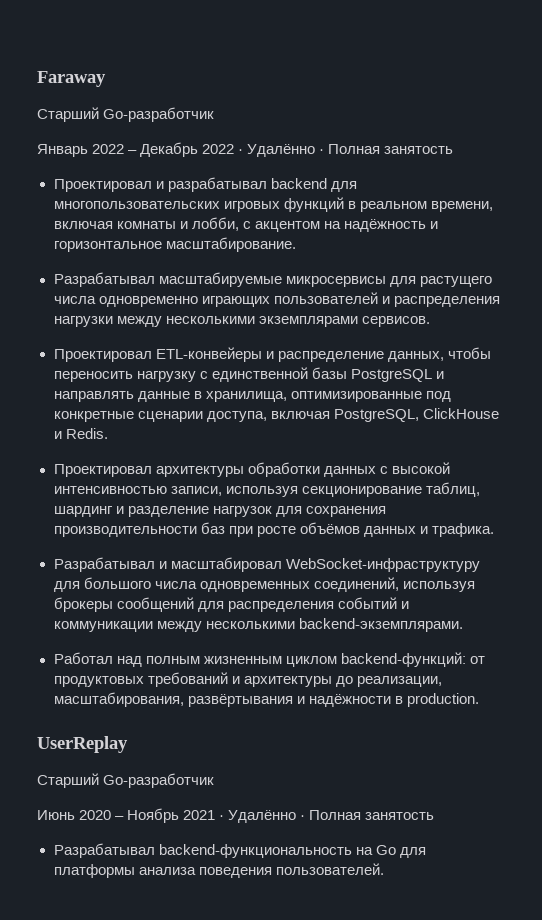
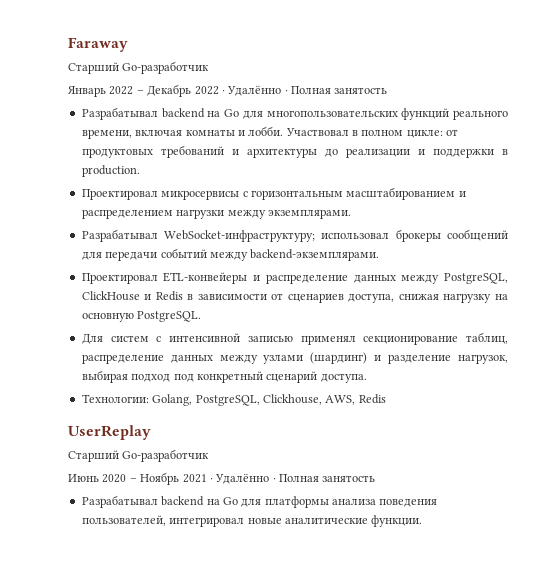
- Проектировал и разрабатывал backend для многопользовательских игровых функций в реальном времени, включая комнаты и лобби, с акцентом на надёжность и горизонтальное масштабирование.
- Разрабатывал масштабируемые микросервисы для растущего числа одновременно играющих пользователей и распределения нагрузки между несколькими экземплярами сервисов.
- Проектировал ETL-конвейеры и распределение данных, чтобы переносить нагрузку с единственной базы PostgreSQL и направлять данные в хранилища, оптимизированные под конкретные сценарии доступа, включая PostgreSQL, ClickHouse и Redis.
- Проектировал архитектуры обработки данных с высокой интенсивностью записи, используя секционирование таблиц, шардинг и разделение нагрузок для сохранения производительности баз при росте объёмов данных и трафика.
- Разрабатывал и масштабировал WebSocket-инфраструктуру для большого числа одновременных соединений, используя брокеры сообщений для распределения событий и коммуникации между несколькими backend-экземплярами.
- Работал над полным жизненным циклом backend-функций: от продуктовых требований и архитектуры до реализации, масштабирования, развёртывания и надёжности в production.
+ Разрабатывал backend на Go для многопользовательских функций реального времени, включая комнаты и лобби. Участвовал в полном цикле: от продуктовых требований и архитектуры до реализации и поддержки в production.
+ Проектировал микросервисы с горизонтальным масштабированием и распределением нагрузки между экземплярами.
+ Разрабатывал WebSocket-инфраструктуру; использовал брокеры сообщений для передачи событий между backend-экземплярами.
+ Проектировал ETL-конвейеры и распределение данных между PostgreSQL, ClickHouse и Redis в зависимости от сценариев доступа, снижая нагрузку на основную PostgreSQL.
+ Для систем с интенсивной записью применял секционирование таблиц, распределение данных между узлами (шардинг) и разделение нагрузок, выбирая подход под конкретный сценарий доступа.
+ Технологии: Golang, PostgreSQL, Clickhouse, AWS, Redis
- Разрабатывал backend-функциональность на Go для платформы анализа поведения пользователей.
+ Разрабатывал backend на Go для платформы анализа поведения пользователей, интегрировал новые аналитические функции.

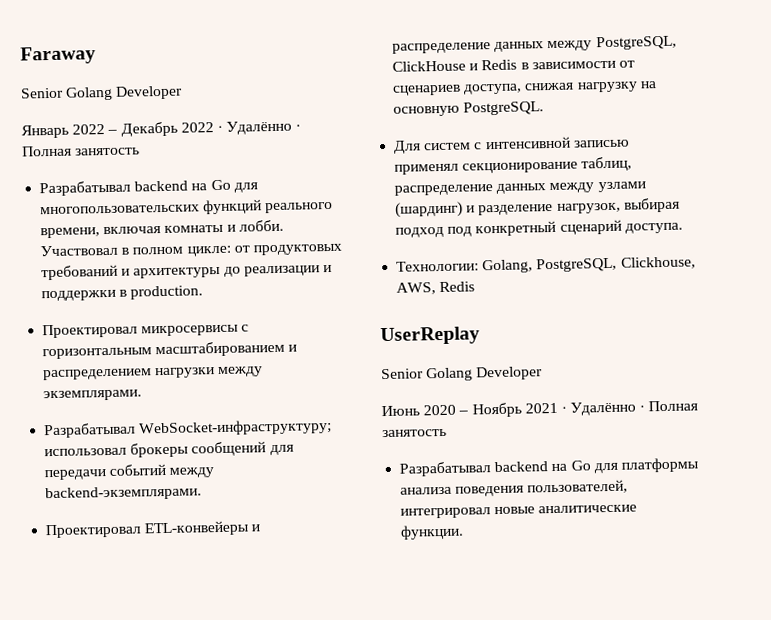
  Faraway
- Старший Go-разработчик
+ Senior Golang Developer
  UserReplay
- Старший Go-разработчик
+ Senior Golang Developer

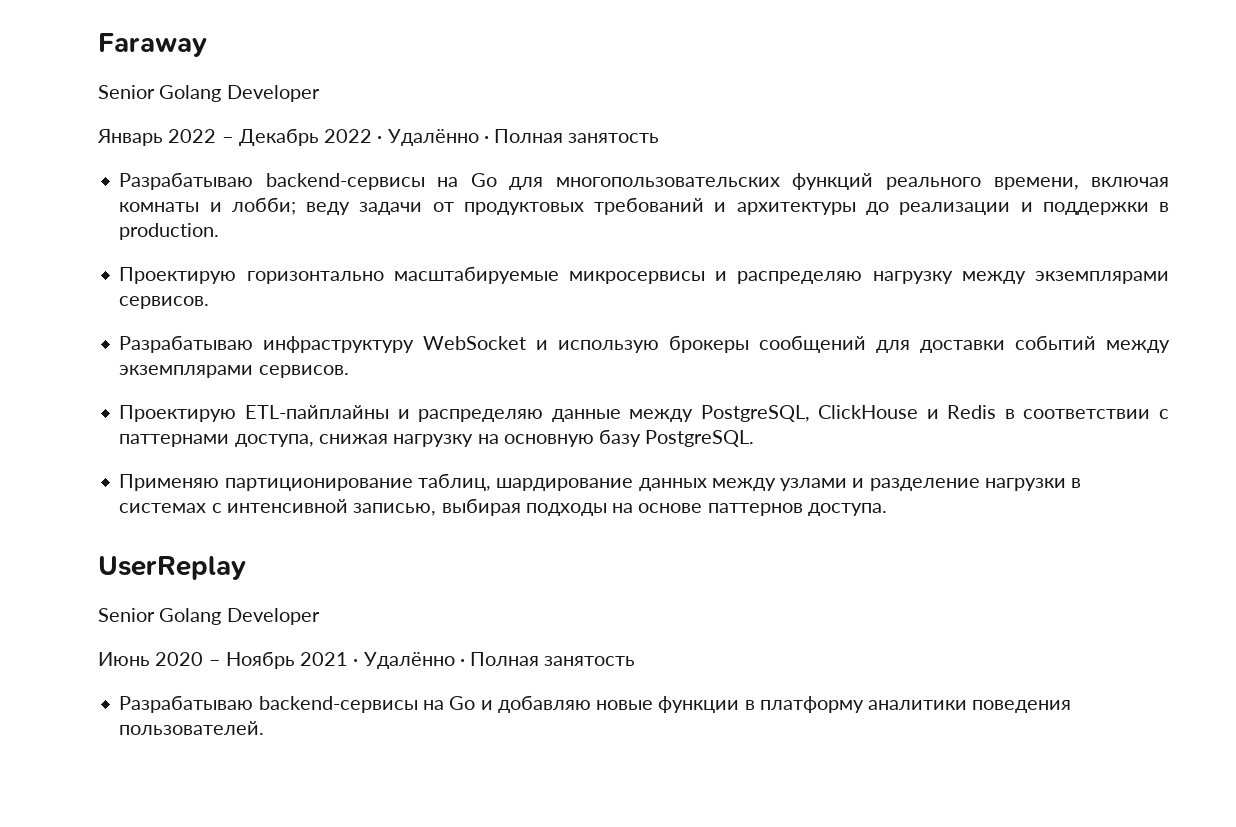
- Разрабатывал backend на Go для многопользовательских функций реального времени, включая комнаты и лобби. Участвовал в полном цикле: от продуктовых требований и архитектуры до реализации и поддержки в production.
+ Разрабатываю backend-сервисы на Go для многопользовательских функций реального времени, включая комнаты и лобби; веду задачи от продуктовых требований и архитектуры до реализации и поддержки в production.
- Проектировал микросервисы с горизонтальным масштабированием и распределением нагрузки между экземплярами.
- Разрабатывал WebSocket-инфраструктуру; использовал брокеры сообщений для передачи событий между backend-экземплярами.
- Проектировал ETL-конвейеры и распределение данных между PostgreSQL, ClickHouse и Redis в зависимости от сценариев доступа, снижая нагрузку на основную PostgreSQL.
+ Проектирую горизонтально масштабируемые микросервисы и распределяю нагрузку между экземплярами сервисов.
+ Разрабатываю инфраструктуру WebSocket и использую брокеры сообщений для доставки событий между экземплярами сервисов.
+ Проектирую ETL-пайплайны и распределяю данные между PostgreSQL, ClickHouse и Redis в соответствии с паттернами доступа, снижая нагрузку на основную базу PostgreSQL.
- Для систем с интенсивной записью применял секционирование таблиц, распределение данных между узлами (шардинг) и разделение нагрузок, выбирая подход под конкретный сценарий доступа.
- Технологии: Golang, PostgreSQL, Clickhouse, AWS, Redis
+ Применяю партиционирование таблиц, шардирование данных между узлами и разделение нагрузки в системах с интенсивной записью, выбирая подходы на основе паттернов доступа.
- Разрабатывал backend на Go для платформы анализа поведения пользователей, интегрировал новые аналитические функции.
+ Разрабатываю backend-сервисы на Go и добавляю новые функции в платформу аналитики поведения пользователей.

